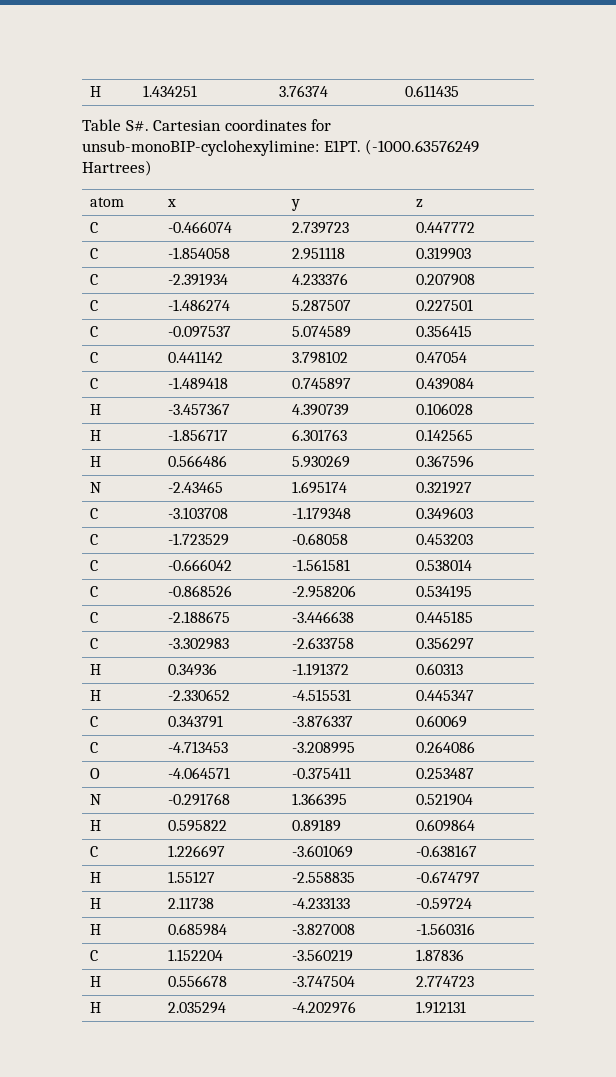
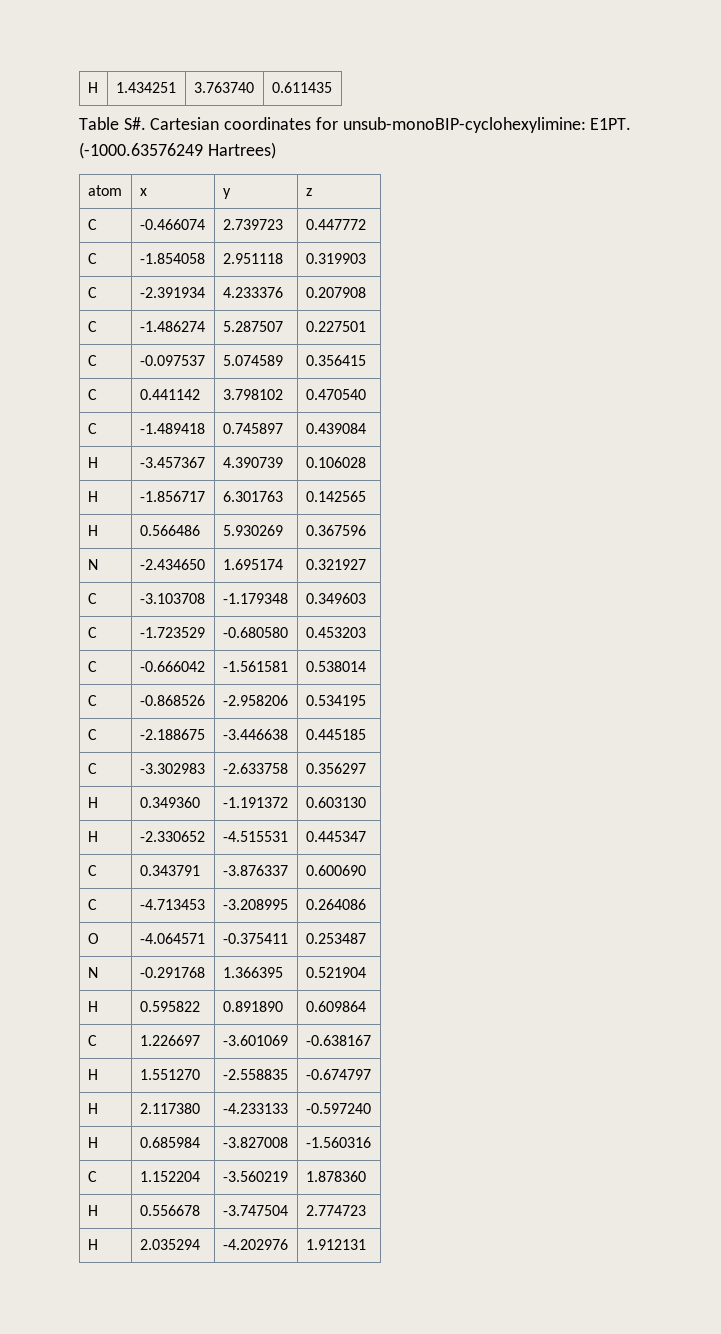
- H | 1.434251 | 3.76374 | 0.611435
+ H | 1.434251 | 3.763740 | 0.611435
- C | 0.441142 | 3.798102 | 0.47054
+ C | 0.441142 | 3.798102 | 0.470540
- N | -2.43465 | 1.695174 | 0.321927
+ N | -2.434650 | 1.695174 | 0.321927
- C | -1.723529 | -0.68058 | 0.453203
+ C | -1.723529 | -0.680580 | 0.453203
- H | 0.34936 | -1.191372 | 0.60313
+ H | 0.349360 | -1.191372 | 0.603130
- C | 0.343791 | -3.876337 | 0.60069
+ C | 0.343791 | -3.876337 | 0.600690
- H | 0.595822 | 0.89189 | 0.609864
+ H | 0.595822 | 0.891890 | 0.609864
- H | 1.55127 | -2.558835 | -0.674797
+ H | 1.551270 | -2.558835 | -0.674797
- H | 2.11738 | -4.233133 | -0.59724
+ H | 2.117380 | -4.233133 | -0.597240
- C | 1.152204 | -3.560219 | 1.87836
+ C | 1.152204 | -3.560219 | 1.878360

